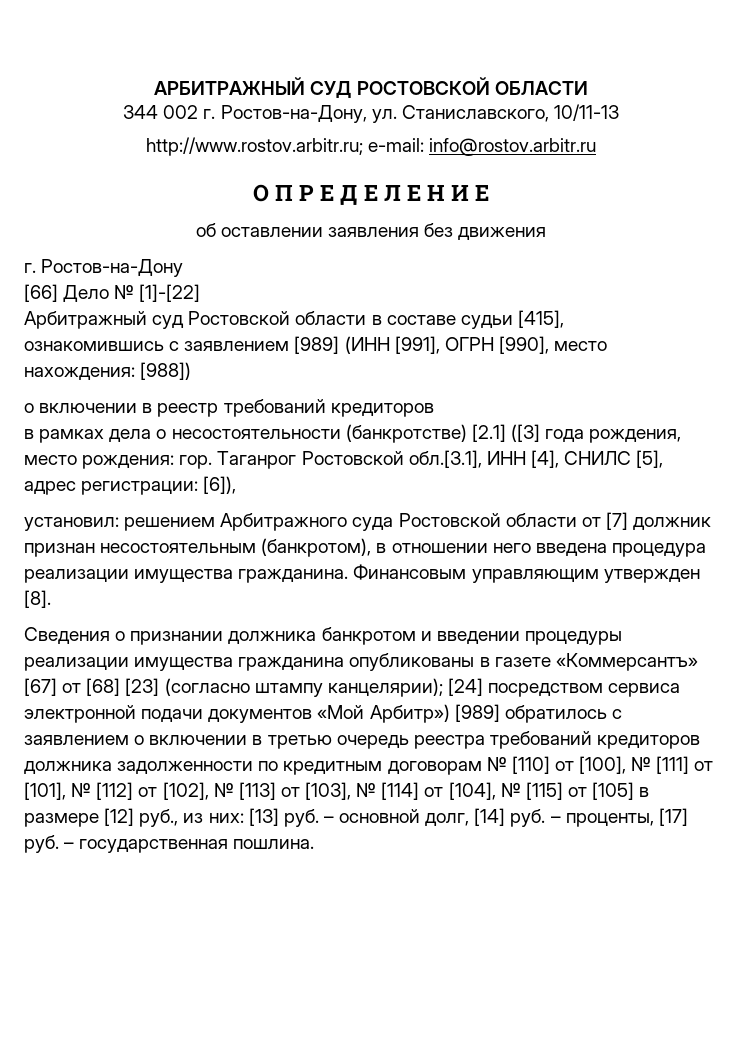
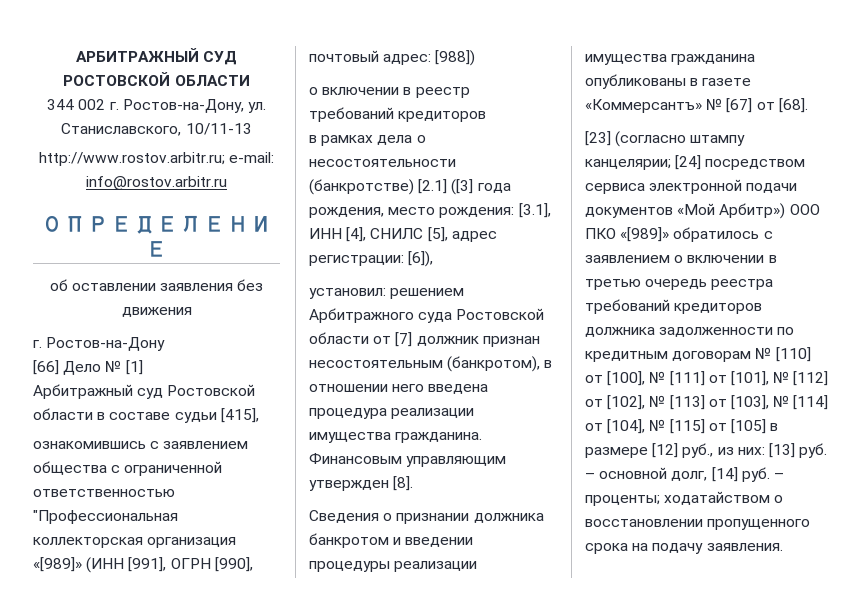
- [66] Дело № [1]-[22]
+ [66] Дело № [1]
- ознакомившись с заявлением [989] (ИНН [991], ОГРН [990], место нахождения: [988])
+ ознакомившись с заявлением общества с ограниченной ответственностью "Профессиональная коллекторская организация «[989]» (ИНН [991], ОГРН [990], почтовый адрес: [988])
- в рамках дела о несостоятельности (банкротстве) [2.1] ([3] года рождения, место рождения: гор. Таганрог Ростовской обл.[3.1], ИНН [4], СНИЛС [5], адрес регистрации: [6]),
+ в рамках дела о несостоятельности (банкротстве) [2.1] ([3] года рождения, место рождения: [3.1], ИНН [4], СНИЛС [5], адрес регистрации: [6]),
- Сведения о признании должника банкротом и введении процедуры реализации имущества гражданина опубликованы в газете «Коммерсантъ» [67] от [68] [23] (согласно штампу канцелярии);
+ Сведения о признании должника банкротом и введении процедуры реализации имущества гражданина опубликованы в газете «Коммерсантъ» № [67] от [68].
+ [23] (согласно штампу канцелярии;
- [24] посредством сервиса электронной подачи документов «Мой Арбитр») [989] обратилось с заявлением о включении в третью очередь реестра требований кредиторов должника задолженности по кредитным договорам № [110] от [100], № [111] от [101], № [112] от [102], № [113] от [103], № [114] от [104], № [115] от [105] в размере [12] руб., из них:
+ [24] посредством сервиса электронной подачи документов «Мой Арбитр») ООО ПКО «[989]» обратилось с заявлением о включении в третью очередь реестра требований кредиторов должника задолженности по кредитным договорам № [110] от [100], № [111] от [101], № [112] от [102], № [113] от [103], № [114] от [104], № [115] от [105] в размере [12] руб., из них:
- [13] руб. – основной долг, [14] руб. – проценты, [17] руб. – государственная пошлина.
+ [13] руб. – основной долг, [14] руб. – проценты; ходатайством о восстановлении пропущенного срока на подачу заявления.

